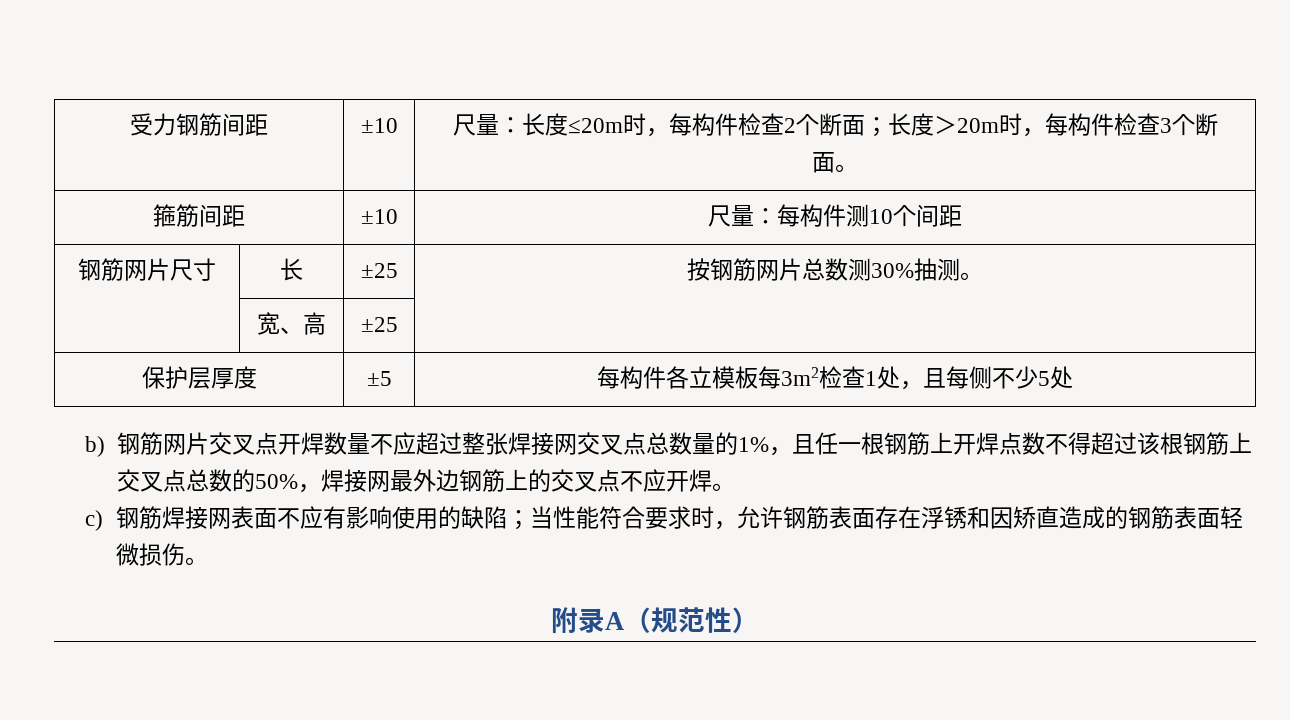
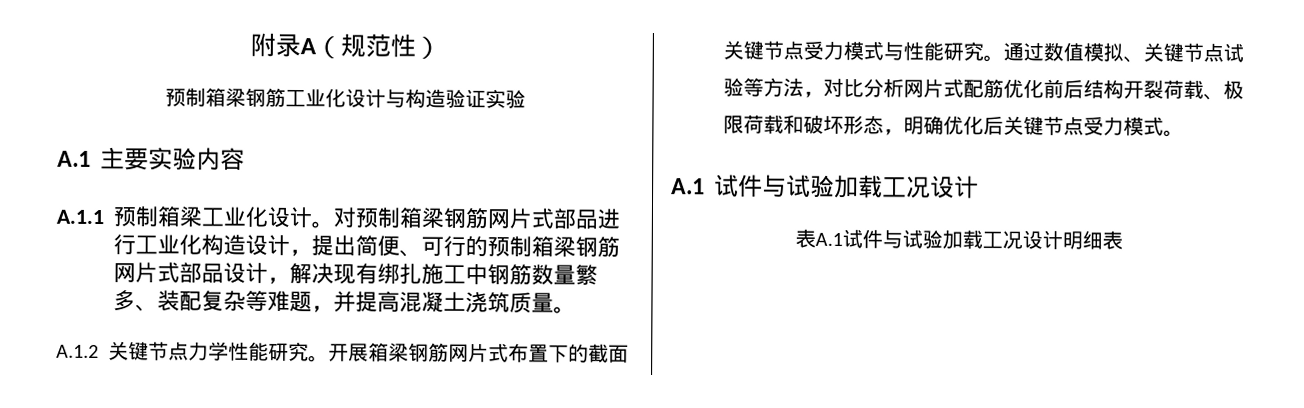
- 受力钢筋间距 | ±10 | 尺量：长度≤20m时，每构件检查2个断面；长度＞20m时，每构件检查3个断面。
- 箍筋间距 | ±10 | 尺量：每构件测10个间距
- 钢筋网片尺寸 | 长 | ±25 | 按钢筋网片总数测30%抽测。
- | 宽、高 | ±25 |
- 保护层厚度 | ±5 | 每构件各立模板每3m2检查1处，且每侧不少5处
- b)钢筋网片交叉点开焊数量不应超过整张焊接网交叉点总数量的1%，且任一根钢筋上开焊点数不得超过该根钢筋上交叉点总数的50%，焊接网最外边钢筋上的交叉点不应开焊。
- c)钢筋焊接网表面不应有影响使用的缺陷；当性能符合要求时，允许钢筋表面存在浮锈和因矫直造成的钢筋表面轻微损伤。
+ 预制箱梁钢筋工业化设计与构造验证实验
+ A.1主要实验内容
+ A.1.1预制箱梁工业化设计。对预制箱梁钢筋网片式部品进行工业化构造设计，提出简便、可行的预制箱梁钢筋网片式部品设计，解决现有绑扎施工中钢筋数量繁多、装配复杂等难题，并提高混凝土浇筑质量。
+ A.1.2关键节点力学性能研究。开展箱梁钢筋网片式布置下的截面关键节点受力模式与性能研究。通过数值模拟、关键节点试验等方法，对比分析网片式配筋优化前后结构开裂荷载、极限荷载和破坏形态，明确优化后关键节点受力模式。
+ A.1试件与试验加载工况设计
+ 表A.1试件与试验加载工况设计明细表

